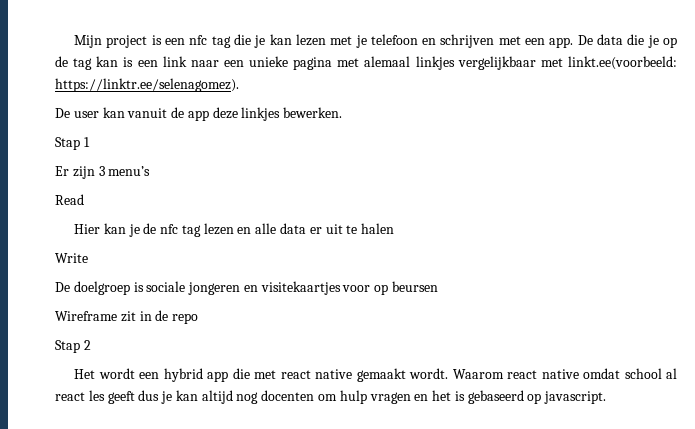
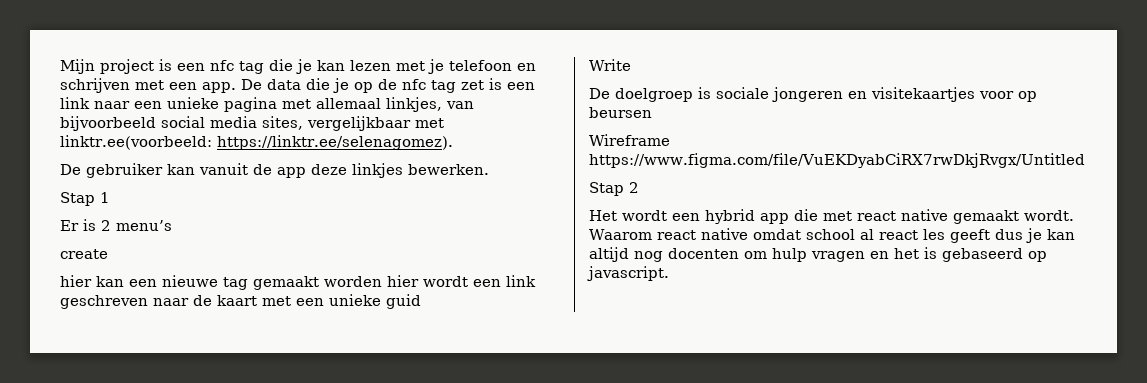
- De data die je op de tag kan is een link naar een unieke pagina met alemaal linkjes vergelijkbaar met linkt.ee(voorbeeld: https://linktr.ee/selenagomez).
+ De data die je op de nfc tag zet is een link naar een unieke pagina met allemaal linkjes, van bijvoorbeeld social media sites, vergelijkbaar met linktr.ee(voorbeeld: https://linktr.ee/selenagomez).
- De user kan vanuit de app deze linkjes bewerken.
+ De gebruiker kan vanuit de app deze linkjes bewerken.
- Er zijn 3 menu’s
+ Er is 2 menu’s
- Read
- Hier kan je de nfc tag lezen en alle data er uit te halen
+ create
+ hier kan een nieuwe tag gemaakt worden hier wordt een link geschreven naar de kaart met een unieke guid
- Wireframe zit in de repo
+ Wireframe https://www.figma.com/file/VuEKDyabCiRX7rwDkjRvgx/Untitled

